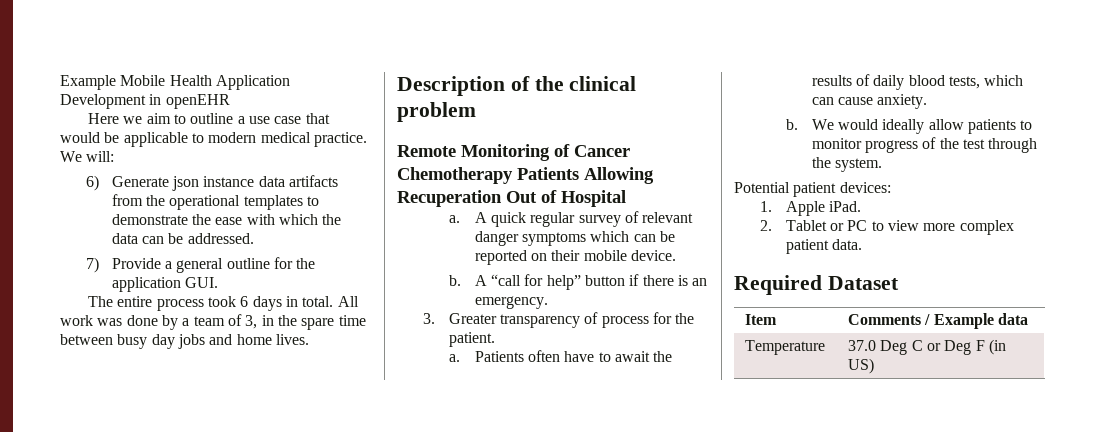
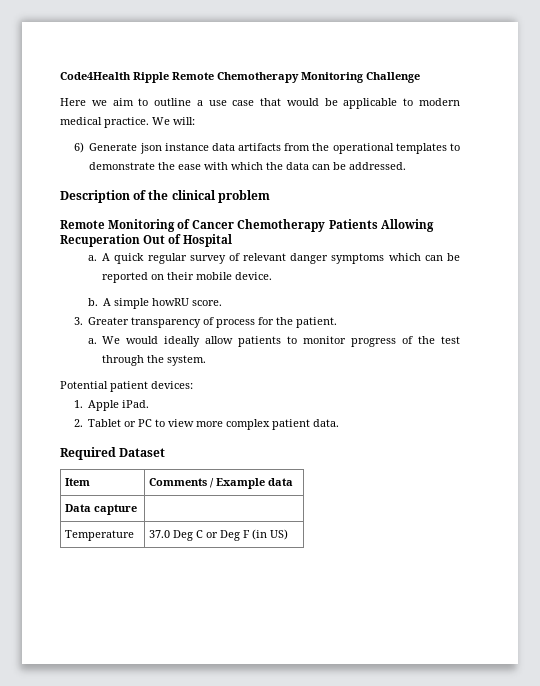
- Example Mobile Health Application Development in openEHR
+ Code4Health Ripple Remote Chemotherapy Monitoring Challenge
- 7) Provide a general outline for the application GUI.
- The entire process took 6 days in total. All work was done by a team of 3, in the spare time between busy day jobs and home lives.
- A “call for help” button if there is an emergency.
+ A simple howRU score.
- Patients often have to await the results of daily blood tests, which can cause anxiety.
- b.
+ Data capture |

